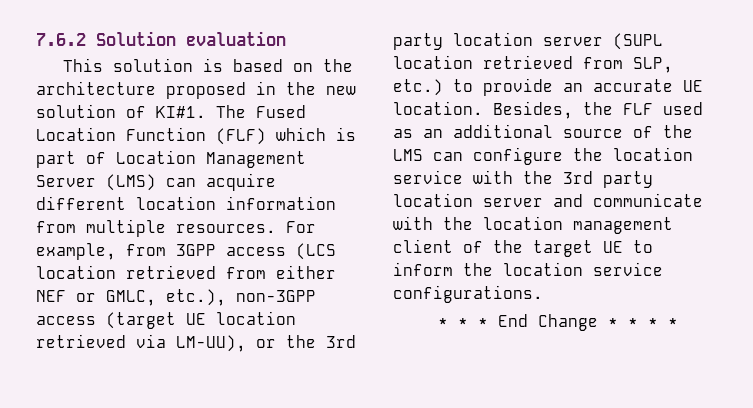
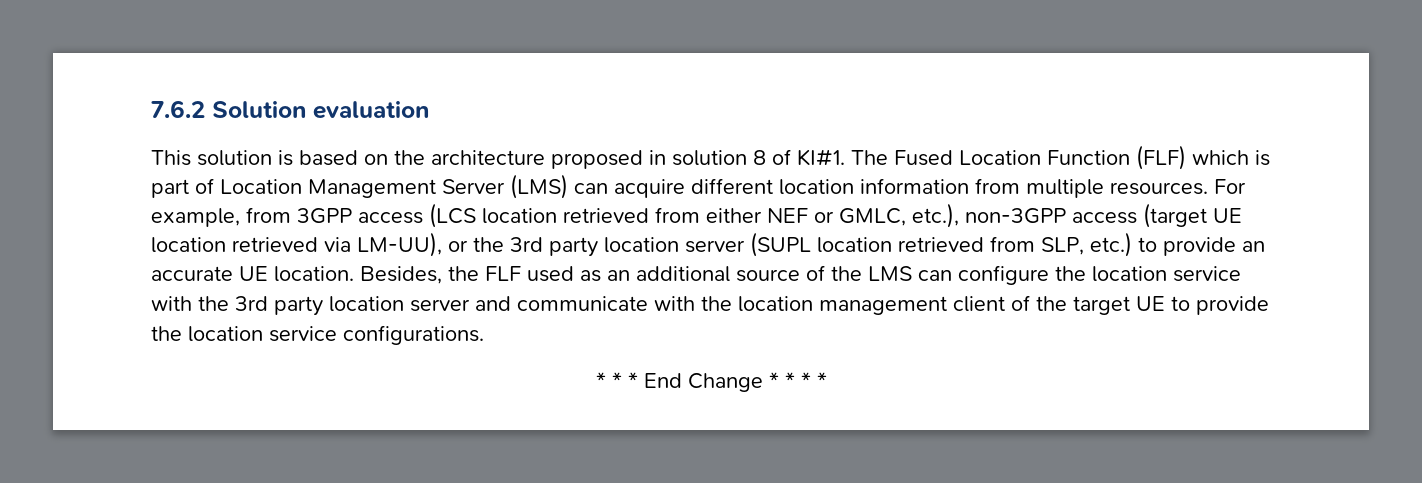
- This solution is based on the architecture proposed in the new solution of KI#1.
+ This solution is based on the architecture proposed in solution 8 of KI#1.
- Besides, the FLF used as an additional source of the LMS can configure the location service with the 3rd party location server and communicate with the location management client of the target UE to inform the location service configurations.
+ Besides, the FLF used as an additional source of the LMS can configure the location service with the 3rd party location server and communicate with the location management client of the target UE to provide the location service configurations.

